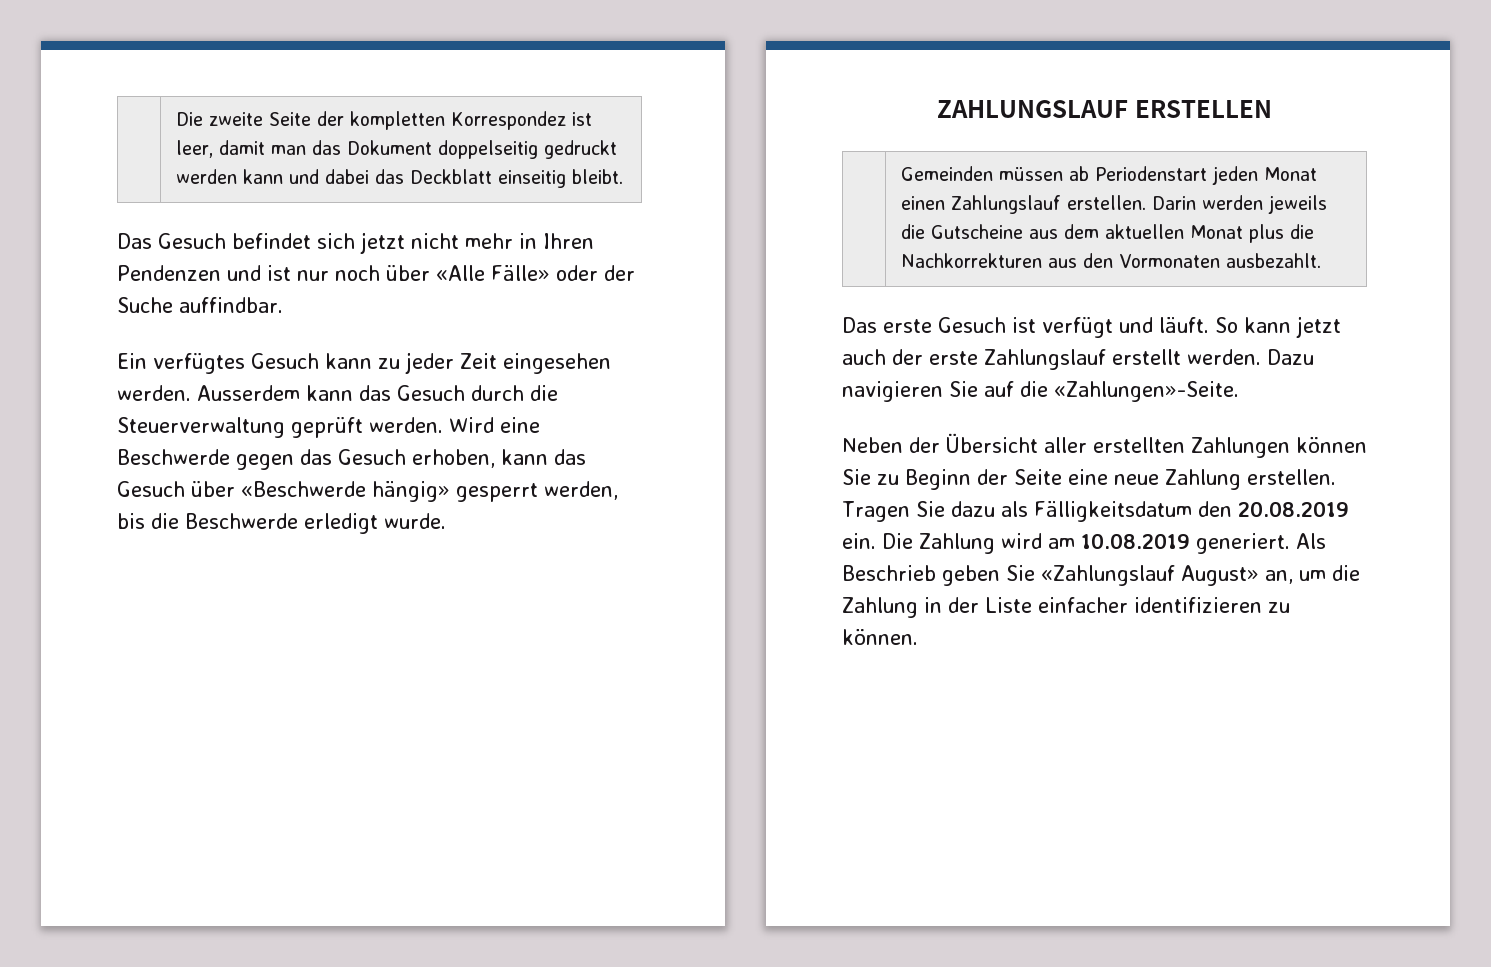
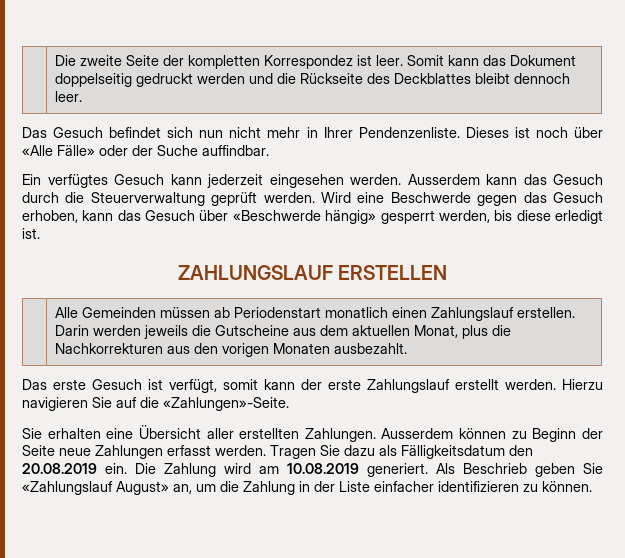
- | Die zweite Seite der kompletten Korrespondez ist leer, damit man das Dokument doppelseitig gedruckt werden kann und dabei das Deckblatt einseitig bleibt.
+ | Die zweite Seite der kompletten Korrespondez ist leer. Somit kann das Dokument doppelseitig gedruckt werden und die Rückseite des Deckblattes bleibt dennoch leer.
- Das Gesuch befindet sich jetzt nicht mehr in Ihren Pendenzen und ist nur noch über «Alle Fälle» oder der Suche auffindbar.
+ Das Gesuch befindet sich nun nicht mehr in Ihrer Pendenzenliste. Dieses ist noch über «Alle Fälle» oder der Suche auffindbar.
- Ein verfügtes Gesuch kann zu jeder Zeit eingesehen werden.
+ Ein verfügtes Gesuch kann jederzeit eingesehen werden.
- Wird eine Beschwerde gegen das Gesuch erhoben, kann das Gesuch über «Beschwerde hängig» gesperrt werden, bis die Beschwerde erledigt wurde.
+ Wird eine Beschwerde gegen das Gesuch erhoben, kann das Gesuch über «Beschwerde hängig» gesperrt werden, bis diese erledigt ist.
- | Gemeinden müssen ab Periodenstart jeden Monat einen Zahlungslauf erstellen. Darin werden jeweils die Gutscheine aus dem aktuellen Monat plus die Nachkorrekturen aus den Vormonaten ausbezahlt.
+ | Alle Gemeinden müssen ab Periodenstart monatlich einen Zahlungslauf erstellen. Darin werden jeweils die Gutscheine aus dem aktuellen Monat, plus die Nachkorrekturen aus den vorigen Monaten ausbezahlt.
- Das erste Gesuch ist verfügt und läuft. So kann jetzt auch der erste Zahlungslauf erstellt werden.
+ Das erste Gesuch ist verfügt, somit kann der erste Zahlungslauf erstellt werden.
- Dazu navigieren Sie auf die «Zahlungen»-Seite.
+ Hierzu navigieren Sie auf die «Zahlungen»-Seite.
- Neben der Übersicht aller erstellten Zahlungen können Sie zu Beginn der Seite eine neue Zahlung erstellen.
+ Sie erhalten eine Übersicht aller erstellten Zahlungen. Ausserdem können zu Beginn der Seite neue Zahlungen erfasst werden.

